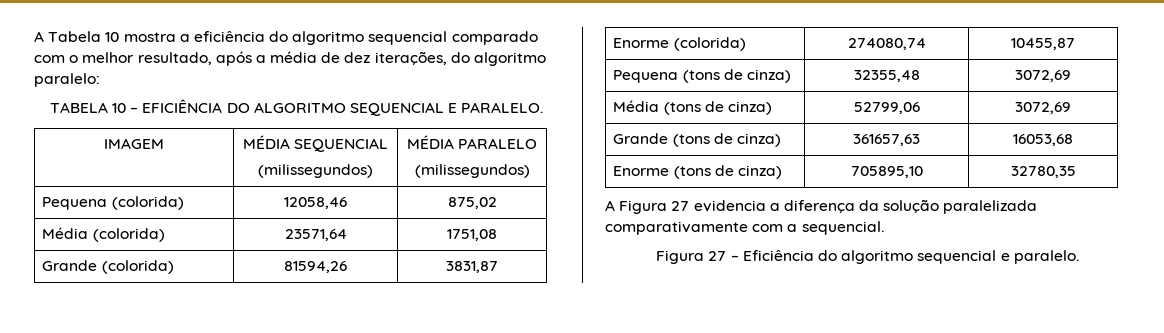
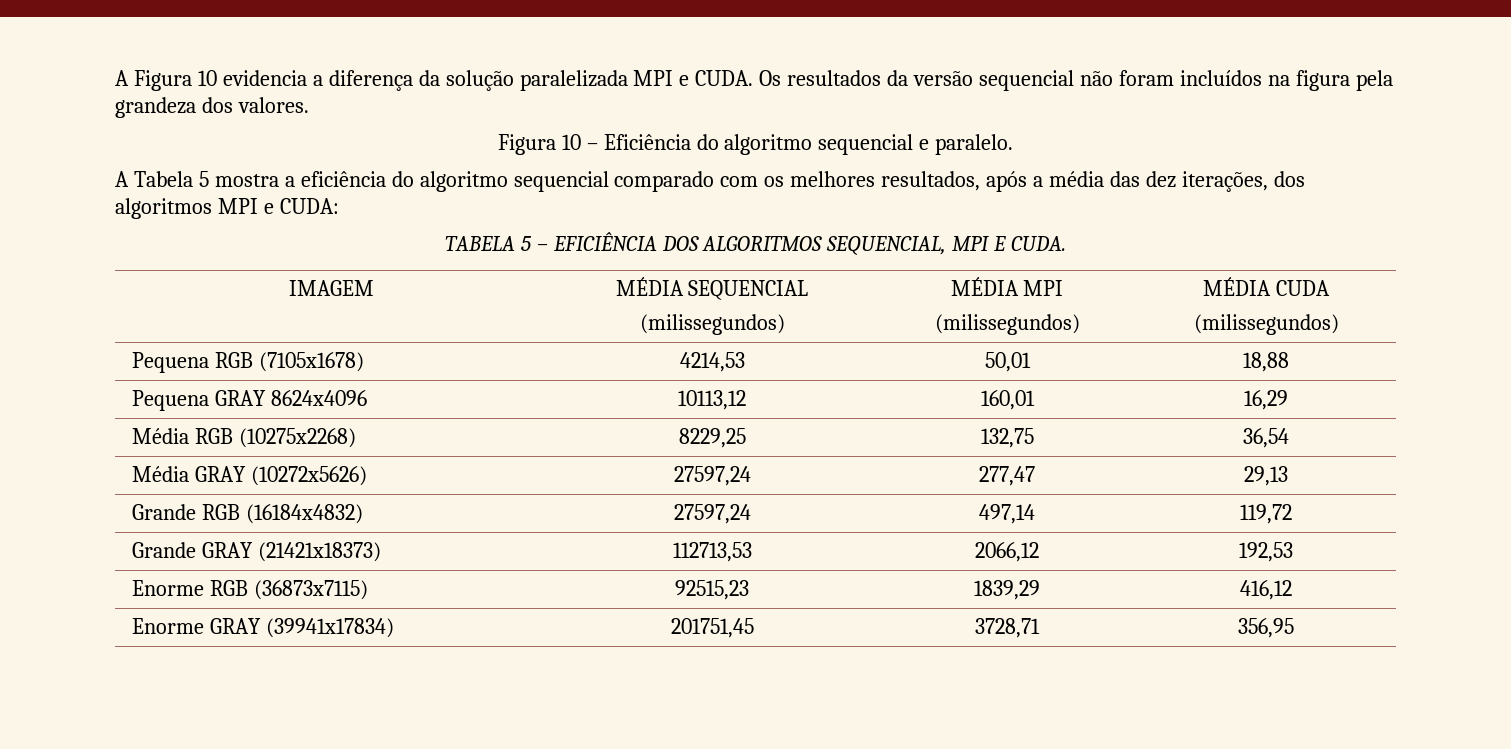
- A Tabela 10 mostra a eficiência do algoritmo sequencial comparado com o melhor resultado, após a média de dez iterações, do algoritmo paralelo:
+ A Figura 10 evidencia a diferença da solução paralelizada MPI e CUDA. Os resultados da versão sequencial não foram incluídos na figura pela grandeza dos valores.
+ Figura 10 – Eficiência do algoritmo sequencial e paralelo.
+ A Tabela 5 mostra a eficiência do algoritmo sequencial comparado com os melhores resultados, após a média das dez iterações, dos algoritmos MPI e CUDA:
- TABELA 10 – EFICIÊNCIA DO ALGORITMO SEQUENCIAL E PARALELO.
+ TABELA 5 – EFICIÊNCIA DOS ALGORITMOS SEQUENCIAL, MPI E CUDA.
  IMAGEM | MÉDIA SEQUENCIAL
- (milissegundos) | MÉDIA PARALELO
+ (milissegundos) | MÉDIA MPI
+ (milissegundos) | MÉDIA CUDA
  (milissegundos)
- Pequena (colorida) | 12058,46 | 875,02
- Média (colorida) | 23571,64 | 1751,08
- Grande (colorida) | 81594,26 | 3831,87
- Enorme (colorida) | 274080,74 | 10455,87
- Pequena (tons de cinza) | 32355,48 | 3072,69
- Média (tons de cinza) | 52799,06 | 3072,69
- Grande (tons de cinza) | 361657,63 | 16053,68
- Enorme (tons de cinza) | 705895,10 | 32780,35
- A Figura 27 evidencia a diferença da solução paralelizada comparativamente com a sequencial.
- Figura 27 – Eficiência do algoritmo sequencial e paralelo.
+ Pequena RGB (7105x1678) | 4214,53 | 50,01 | 18,88
+ Pequena GRAY 8624x4096 | 10113,12 | 160,01 | 16,29
+ Média RGB (10275x2268) | 8229,25 | 132,75 | 36,54
+ Média GRAY (10272x5626) | 27597,24 | 277,47 | 29,13
+ Grande RGB (16184x4832) | 27597,24 | 497,14 | 119,72
+ Grande GRAY (21421x18373) | 112713,53 | 2066,12 | 192,53
+ Enorme RGB (36873x7115) | 92515,23 | 1839,29 | 416,12
+ Enorme GRAY (39941x17834) | 201751,45 | 3728,71 | 356,95

